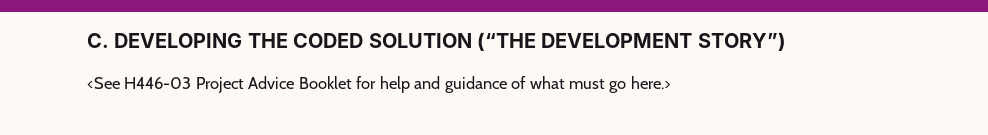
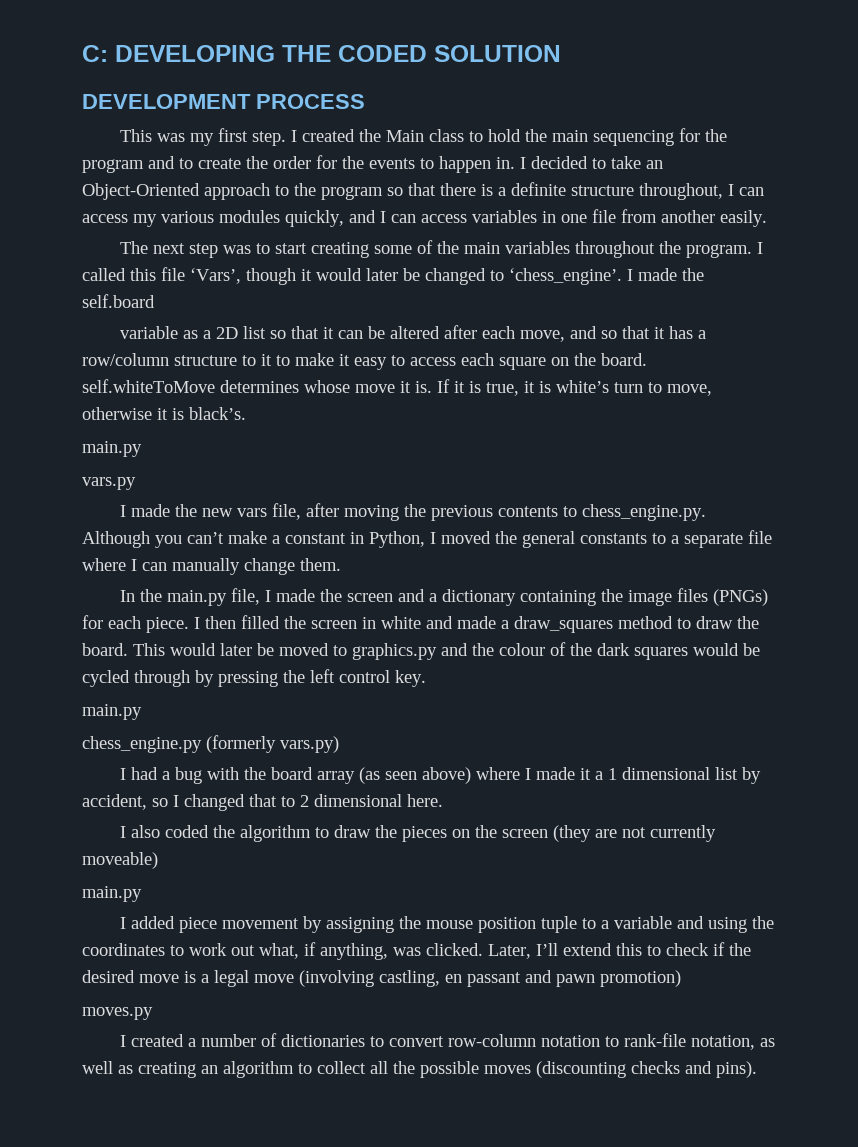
- C. DEVELOPING THE CODED SOLUTION (“THE DEVELOPMENT STORY”)
- <See H446-03 Project Advice Booklet for help and guidance of what must go here.>
+ C: DEVELOPING THE CODED SOLUTION
+ DEVELOPMENT PROCESS
+ This was my first step. I created the Main class to hold the main sequencing for the program and to create the order for the events to happen in. I decided to take an Object-Oriented approach to the program so that there is a definite structure throughout, I can access my various modules quickly, and I can access variables in one file from another easily.
+ The next step was to start creating some of the main variables throughout the program. I called this file ‘Vars’, though it would later be changed to ‘chess_engine’. I made the self.board
+ variable as a 2D list so that it can be altered after each move, and so that it has a row/column structure to it to make it easy to access each square on the board. self.whiteToMove determines whose move it is. If it is true, it is white’s turn to move, otherwise it is black’s.
+ main.py
+ vars.py
+ I made the new vars file, after moving the previous contents to chess_engine.py. Although you can’t make a constant in Python, I moved the general constants to a separate file where I can manually change them.
+ In the main.py file, I made the screen and a dictionary containing the image files (PNGs) for each piece. I then filled the screen in white and made a draw_squares method to draw the board. This would later be moved to graphics.py and the colour of the dark squares would be cycled through by pressing the left control key.
+ main.py
+ chess_engine.py (formerly vars.py)
+ I had a bug with the board array (as seen above) where I made it a 1 dimensional list by accident, so I changed that to 2 dimensional here.
+ I also coded the algorithm to draw the pieces on the screen (they are not currently moveable)
+ main.py
+ I added piece movement by assigning the mouse position tuple to a variable and using the coordinates to work out what, if anything, was clicked. Later, I’ll extend this to check if the desired move is a legal move (involving castling, en passant and pawn promotion)
+ moves.py
+ I created a number of dictionaries to convert row-column notation to rank-file notation, as well as creating an algorithm to collect all the possible moves (discounting checks and pins).

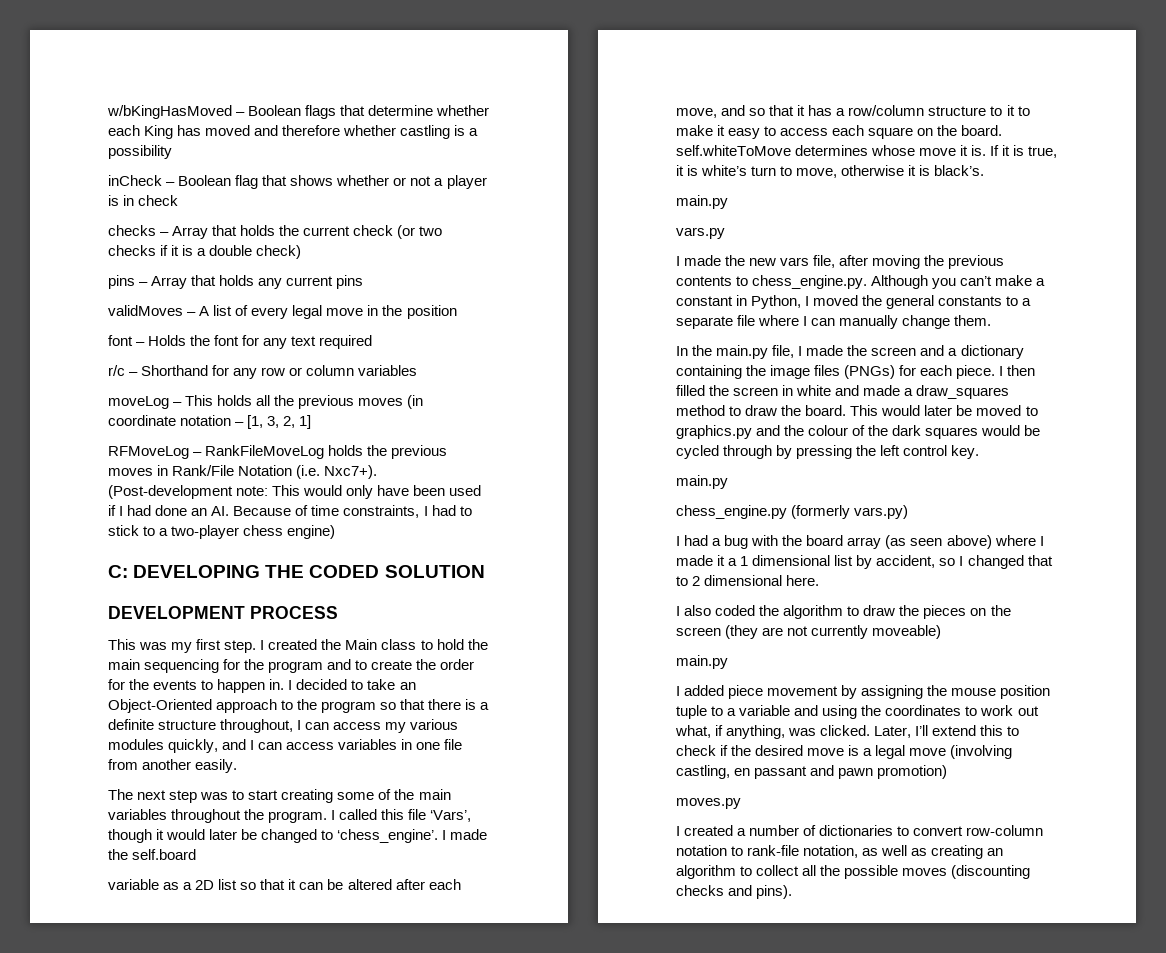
+ w/bKingHasMoved – Boolean flags that determine whether each King has moved and therefore whether castling is a possibility
+ inCheck – Boolean flag that shows whether or not a player is in check
+ checks – Array that holds the current check (or two checks if it is a double check)
+ pins – Array that holds any current pins
+ validMoves – A list of every legal move in the position
+ font – Holds the font for any text required
+ r/c – Shorthand for any row or column variables
+ moveLog – This holds all the previous moves (in coordinate notation – [1, 3, 2, 1]
+ RFMoveLog – RankFileMoveLog holds the previous moves in Rank/File Notation (i.e. Nxc7+). (Post-development note: This would only have been used if I had done an AI. Because of time constraints, I had to stick to a two-player chess engine)

